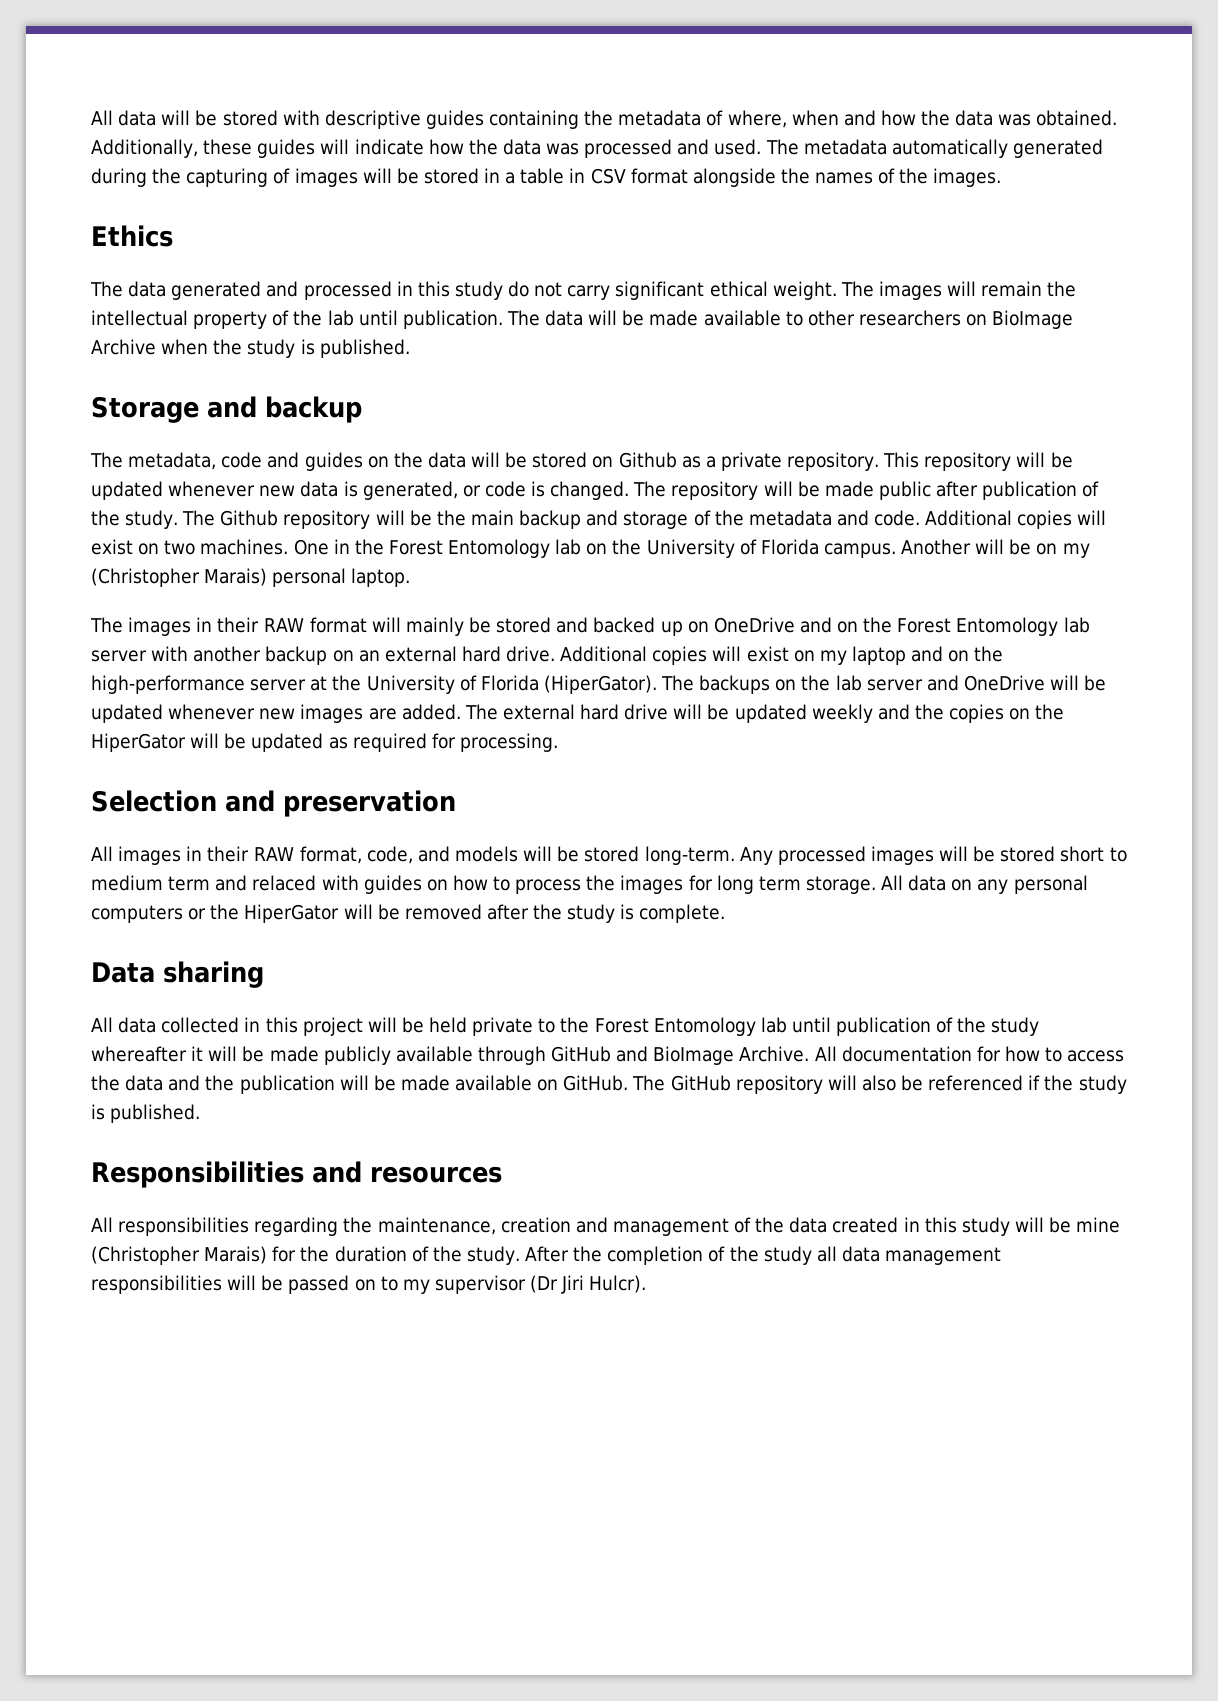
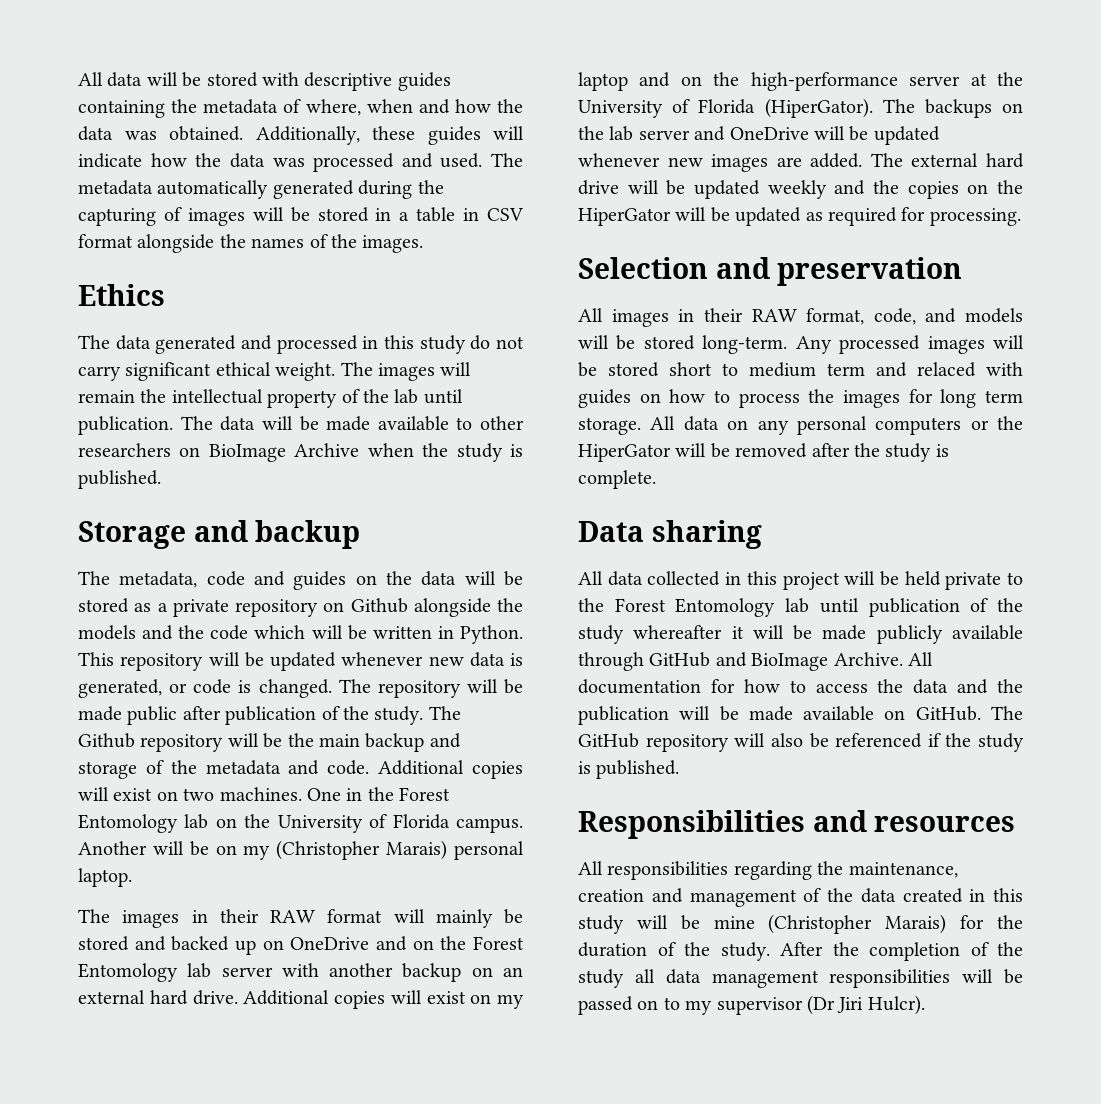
- The metadata, code and guides on the data will be stored on Github as a private repository.
+ The metadata, code and guides on the data will be stored as a private repository on Github alongside the models and the code which will be written in Python.

